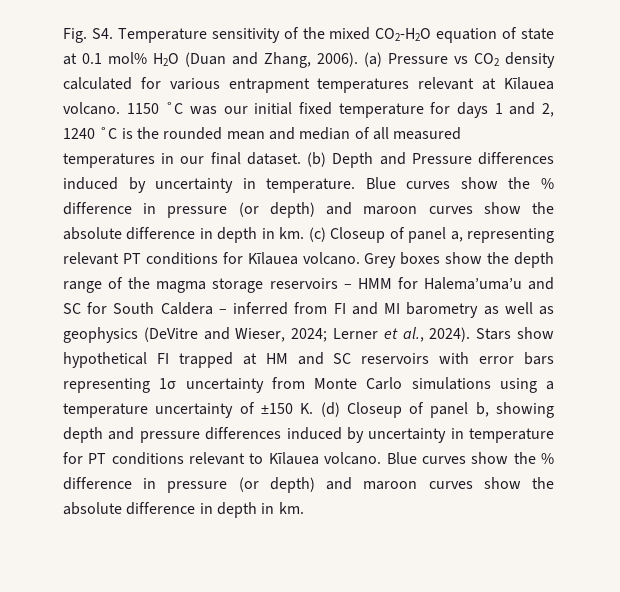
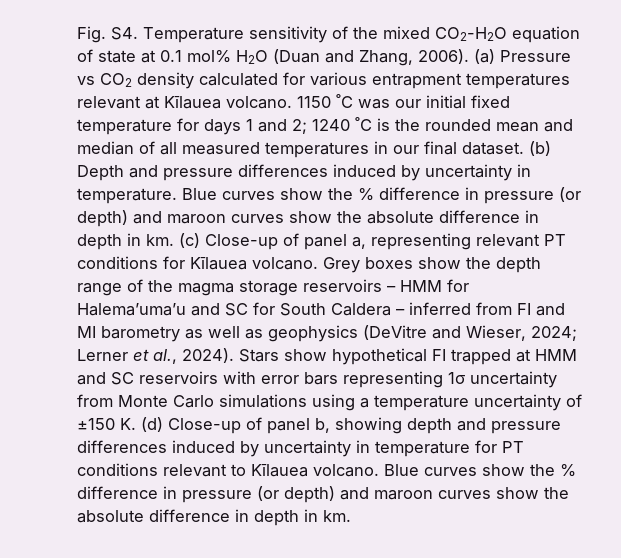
- 1150 ˚C was our initial fixed temperature for days 1 and 2, 1240 ˚C is the rounded mean and median of all measured temperatures in our final dataset.
+ 1150 ˚C was our initial fixed temperature for days 1 and 2; 1240 ˚C is the rounded mean and median of all measured temperatures in our final dataset.
- (b) Depth and Pressure differences induced by uncertainty in temperature.
+ (b) Depth and pressure differences induced by uncertainty in temperature.
- (c) Closeup of panel a, representing relevant PT conditions for Kīlauea volcano.
+ (c) Close-up of panel a, representing relevant PT conditions for Kīlauea volcano.
- Stars show hypothetical FI trapped at HM and SC reservoirs with error bars representing 1σ uncertainty from Monte Carlo simulations using a temperature uncertainty of ±150 K. (d) Closeup of panel b, showing depth and pressure differences induced by uncertainty in temperature for PT conditions relevant to Kīlauea volcano.
+ Stars show hypothetical FI trapped at HMM and SC reservoirs with error bars representing 1σ uncertainty from Monte Carlo simulations using a temperature uncertainty of ±150 K. (d) Close-up of panel b, showing depth and pressure differences induced by uncertainty in temperature for PT conditions relevant to Kīlauea volcano.

